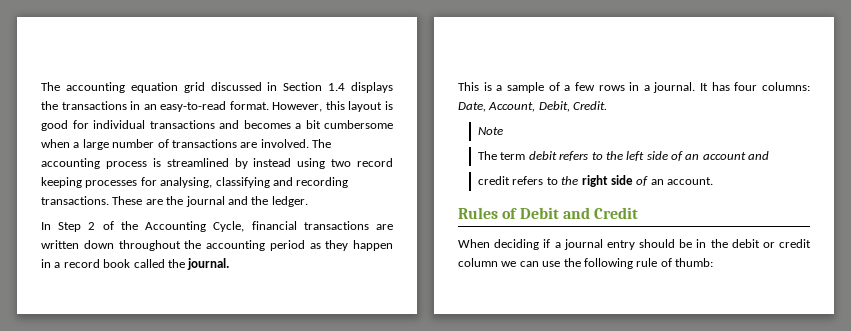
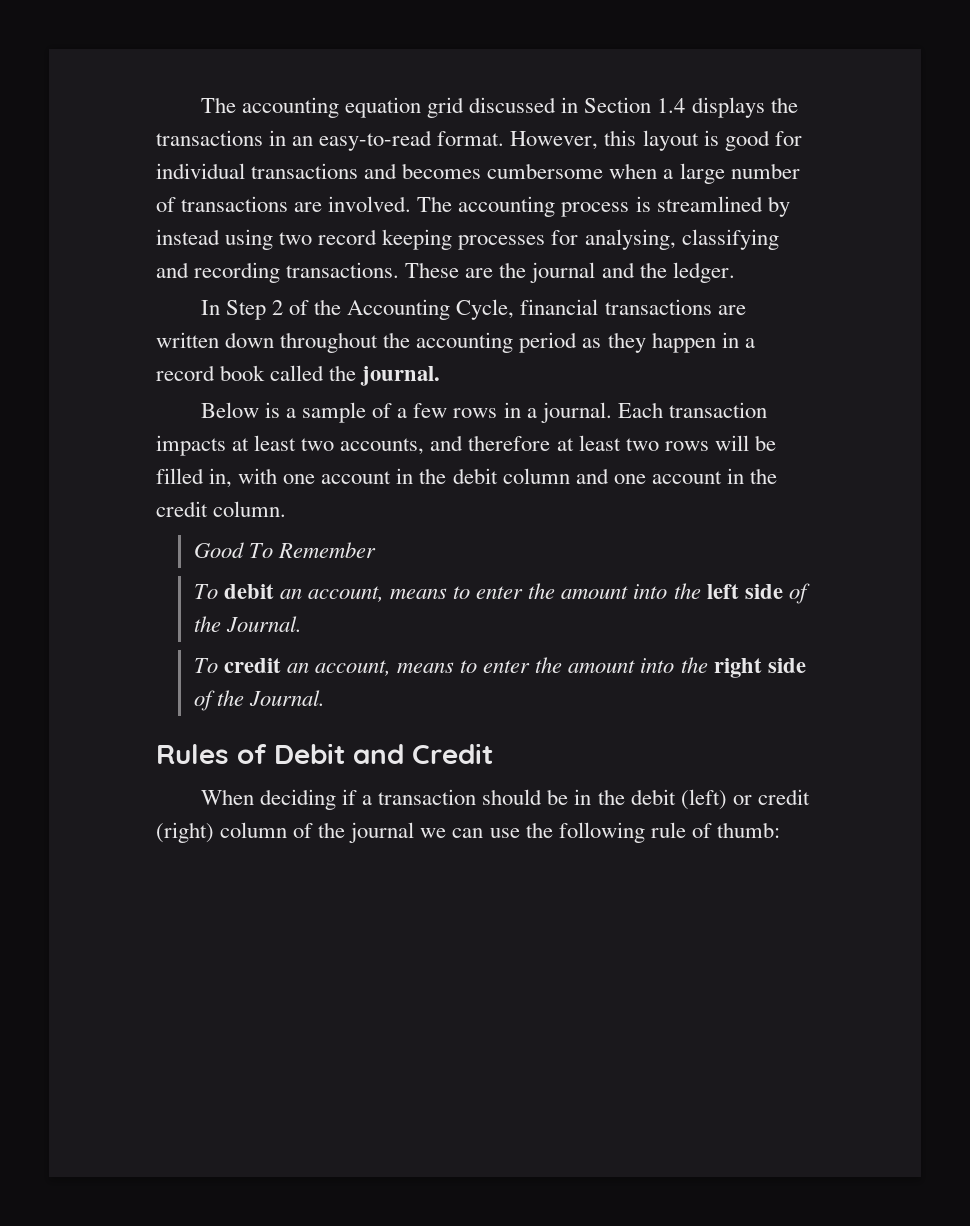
- However, this layout is good for individual transactions and becomes a bit cumbersome when a large number of transactions are involved.
+ However, this layout is good for individual transactions and becomes cumbersome when a large number of transactions are involved.
- This is a sample of a few rows in a journal.
+ Below is a sample of a few rows in a journal.
- It has four columns: Date, Account, Debit, Credit.
- Note
- The term debit refers to the left side of an account and
- credit refers to the right side of an account.
+ Each transaction impacts at least two accounts, and therefore at least two rows will be filled in, with one account in the debit column and one account in the credit column.
+ Good To Remember
+ To debit an account, means to enter the amount into the left side of the Journal.
+ To credit an account, means to enter the amount into the right side of the Journal.
- When deciding if a journal entry should be in the debit or credit column we can use the following rule of thumb:
+ When deciding if a transaction should be in the debit (left) or credit (right) column of the journal we can use the following rule of thumb:

